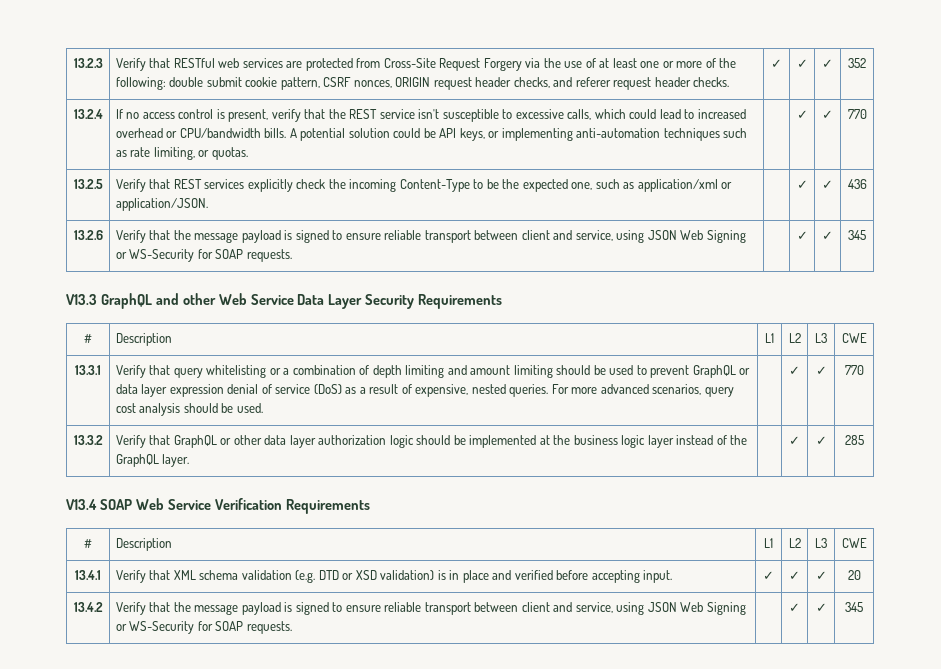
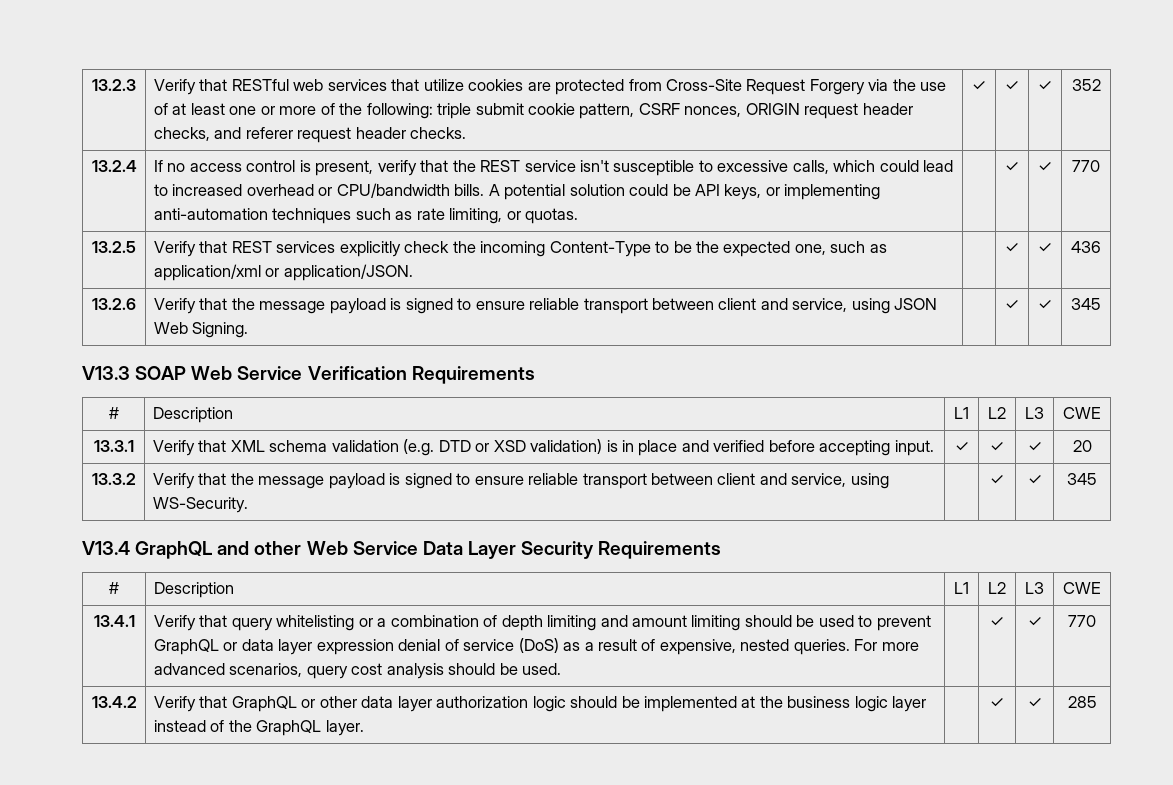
- Verify that RESTful web services are protected from Cross-Site Request Forgery via the use of at least one or more of the following: double submit cookie pattern, CSRF nonces, ORIGIN request header checks, and referer request header checks.
+ Verify that RESTful web services that utilize cookies are protected from Cross-Site Request Forgery via the use of at least one or more of the following: triple submit cookie pattern, CSRF nonces, ORIGIN request header checks, and referer request header checks.
- 13.2.6 | Verify that the message payload is signed to ensure reliable transport between client and service, using JSON Web Signing or WS-Security for SOAP requests. | | ✓ | ✓ | 345
- V13.3 GraphQL and other Web Service Data Layer Security Requirements
+ 13.2.6 | Verify that the message payload is signed to ensure reliable transport between client and service, using JSON Web Signing. | | ✓ | ✓ | 345
+ V13.3 SOAP Web Service Verification Requirements
+ # | Description | L1 | L2 | L3 | CWE
+ 13.3.1 | Verify that XML schema validation (e.g. DTD or XSD validation) is in place and verified before accepting input. | ✓ | ✓ | ✓ | 20
+ 13.3.2 | Verify that the message payload is signed to ensure reliable transport between client and service, using WS-Security. | | ✓ | ✓ | 345
+ V13.4 GraphQL and other Web Service Data Layer Security Requirements
- 13.3.1
+ 13.4.1
- 13.3.2 | Verify that GraphQL or other data layer authorization logic should be implemented at the business logic layer instead of the GraphQL layer. | | ✓ | ✓ | 285
+ 13.4.2 | Verify that GraphQL or other data layer authorization logic should be implemented at the business logic layer instead of the GraphQL layer. | | ✓ | ✓ | 285
- V13.4 SOAP Web Service Verification Requirements
- # | Description | L1 | L2 | L3 | CWE
- 13.4.1 | Verify that XML schema validation (e.g. DTD or XSD validation) is in place and verified before accepting input. | ✓ | ✓ | ✓ | 20
- 13.4.2 | Verify that the message payload is signed to ensure reliable transport between client and service, using JSON Web Signing or WS-Security for SOAP requests. | | ✓ | ✓ | 345

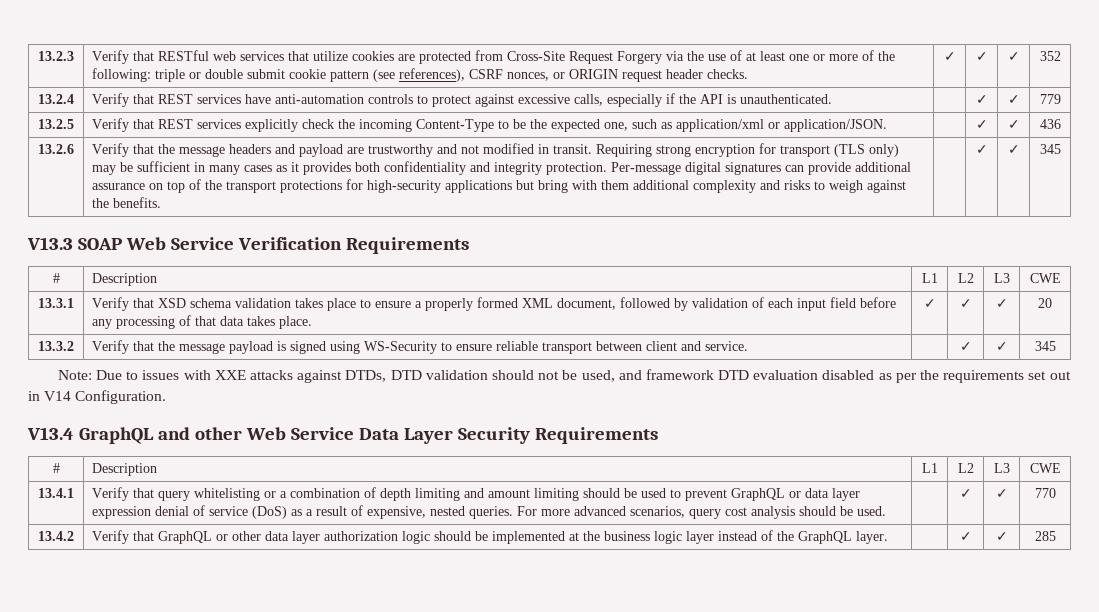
- Verify that RESTful web services that utilize cookies are protected from Cross-Site Request Forgery via the use of at least one or more of the following: triple submit cookie pattern, CSRF nonces, ORIGIN request header checks, and referer request header checks.
+ Verify that RESTful web services that utilize cookies are protected from Cross-Site Request Forgery via the use of at least one or more of the following: triple or double submit cookie pattern (see references), CSRF nonces, or ORIGIN request header checks.
- If no access control is present, verify that the REST service isn't susceptible to excessive calls, which could lead to increased overhead or CPU/bandwidth bills. A potential solution could be API keys, or implementing anti-automation techniques such as rate limiting, or quotas. | | ✓ | ✓ | 770
+ Verify that REST services have anti-automation controls to protect against excessive calls, especially if the API is unauthenticated. | | ✓ | ✓ | 779
- Verify that the message payload is signed to ensure reliable transport between client and service, using JSON Web Signing.
+ Verify that the message headers and payload are trustworthy and not modified in transit. Requiring strong encryption for transport (TLS only) may be sufficient in many cases as it provides both confidentiality and integrity protection. Per-message digital signatures can provide additional assurance on top of the transport protections for high-security applications but bring with them additional complexity and risks to weigh against the benefits.
- 13.3.1 | Verify that XML schema validation (e.g. DTD or XSD validation) is in place and verified before accepting input. | ✓ | ✓ | ✓ | 20
+ 13.3.1 | Verify that XSD schema validation takes place to ensure a properly formed XML document, followed by validation of each input field before any processing of that data takes place. | ✓ | ✓ | ✓ | 20
- 13.3.2 | Verify that the message payload is signed to ensure reliable transport between client and service, using WS-Security. | | ✓ | ✓ | 345
+ 13.3.2 | Verify that the message payload is signed using WS-Security to ensure reliable transport between client and service. | | ✓ | ✓ | 345
+ Note: Due to issues with XXE attacks against DTDs, DTD validation should not be used, and framework DTD evaluation disabled as per the requirements set out in V14 Configuration.

